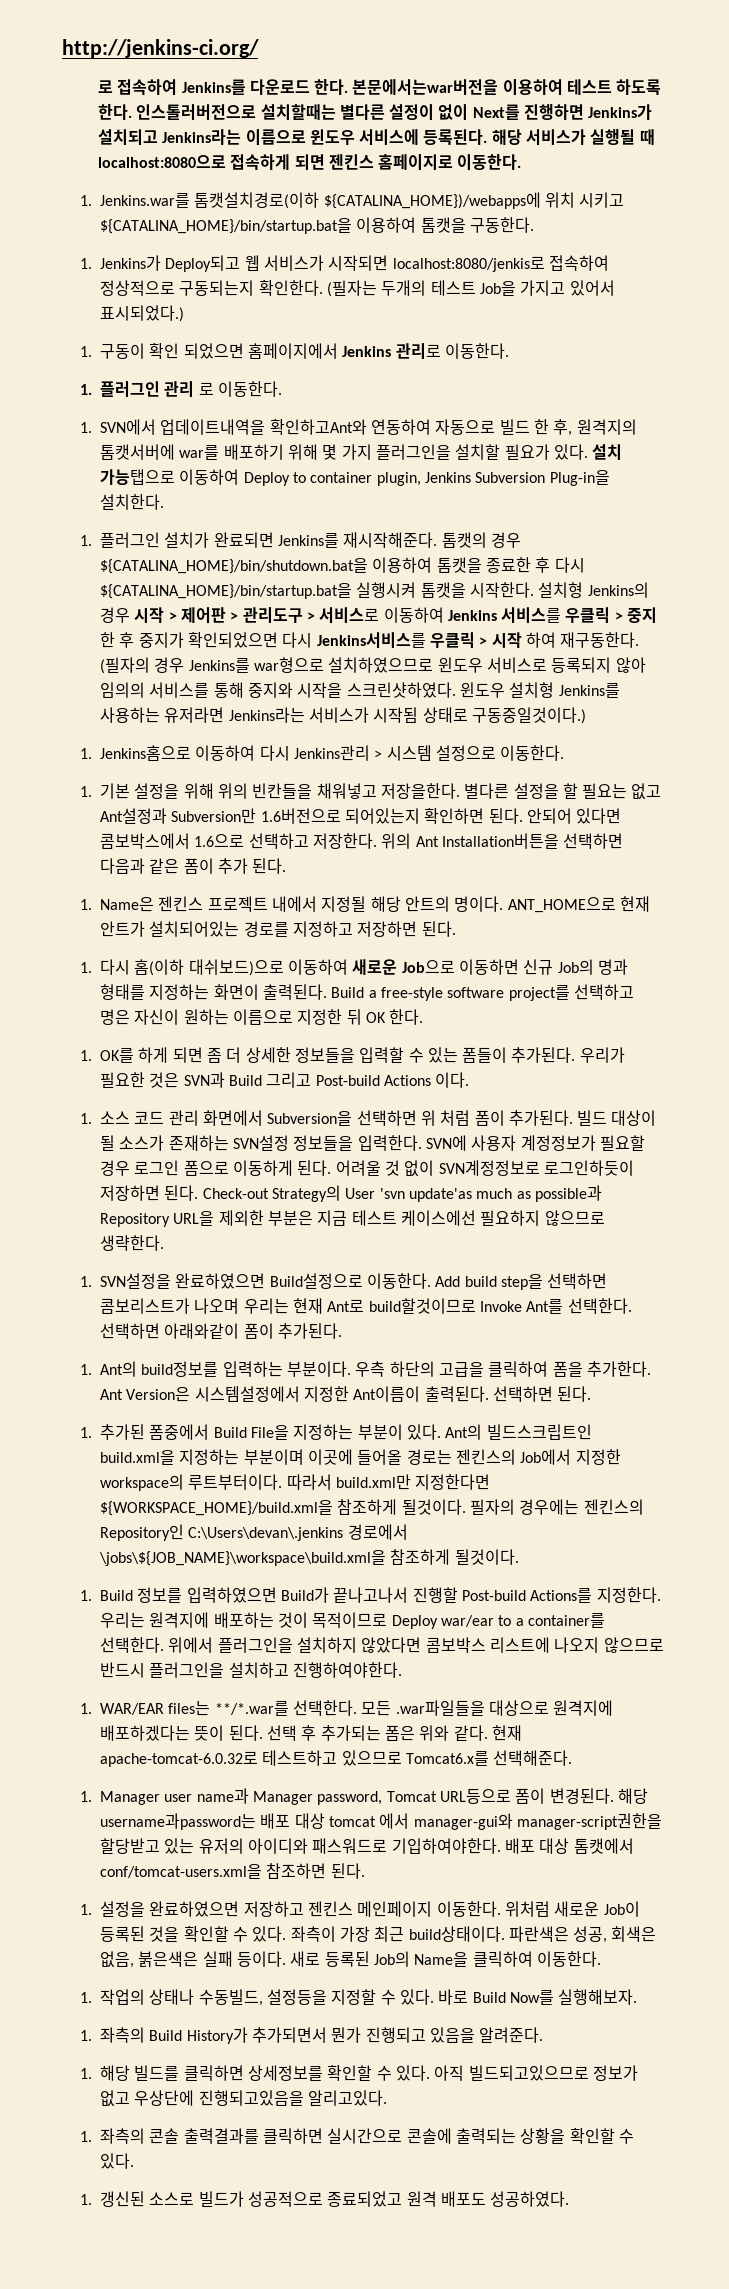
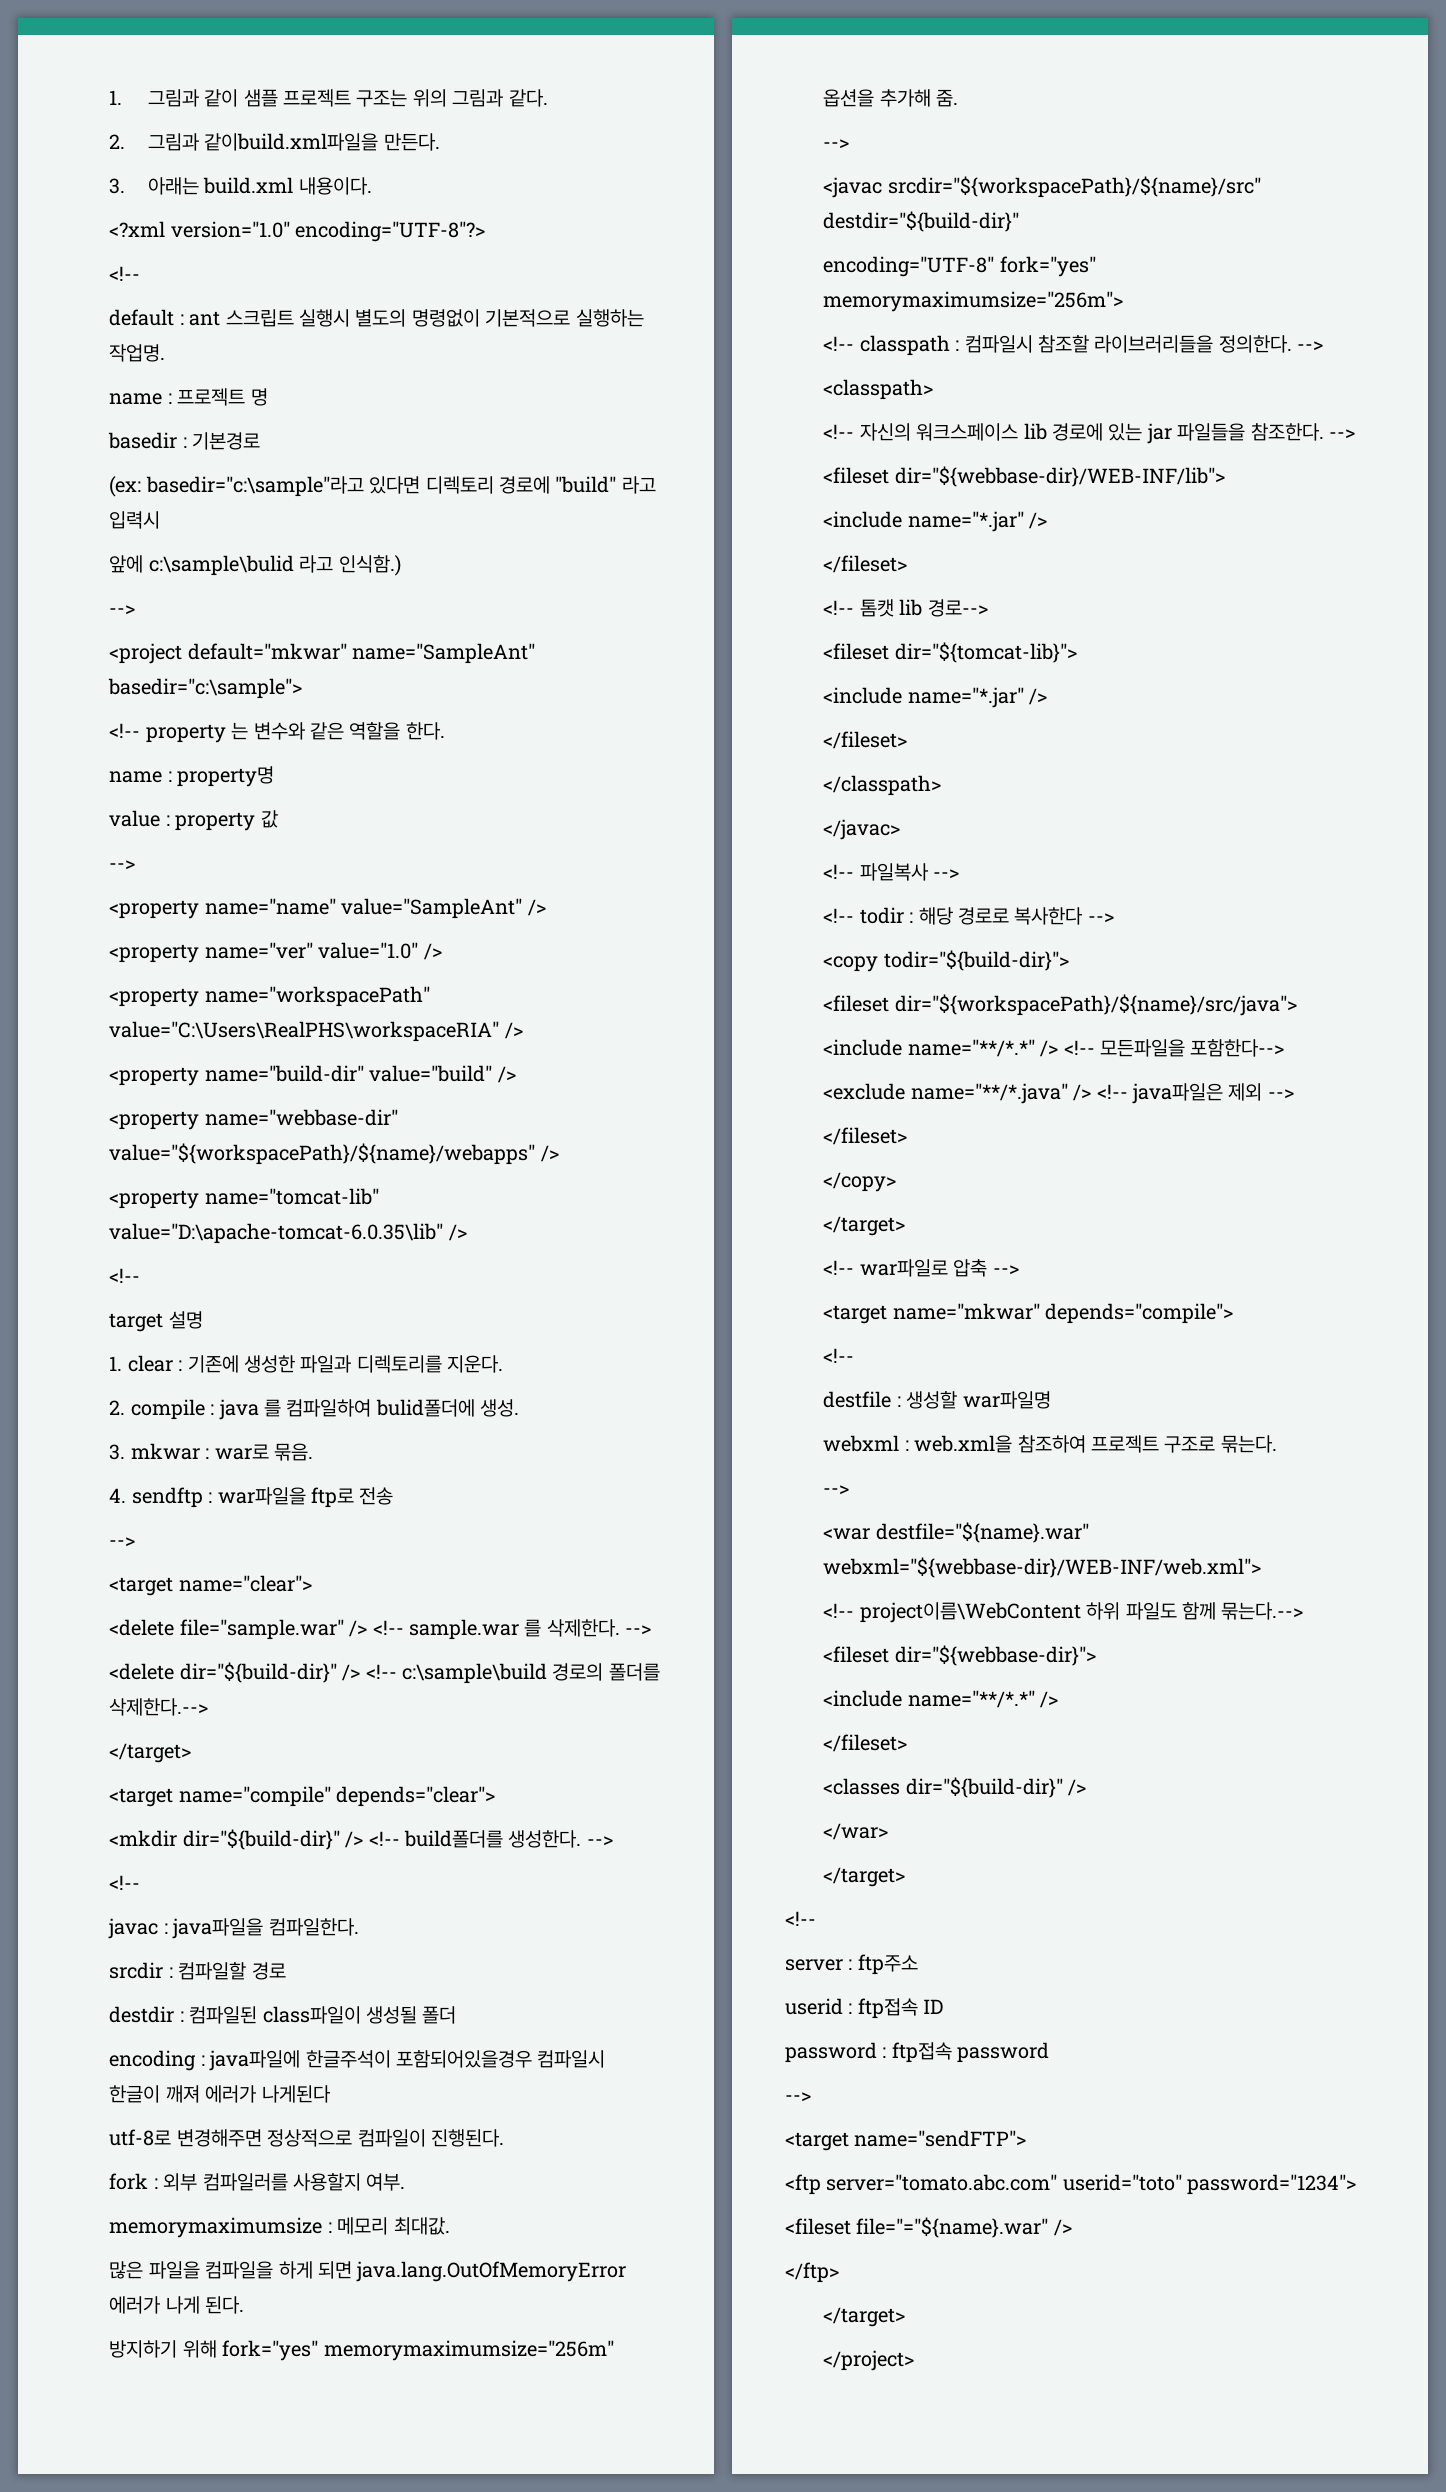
- http://jenkins-ci.org/
- 로 접속하여 Jenkins를 다운로드 한다. 본문에서는war버전을 이용하여 테스트 하도록 한다. 인스톨러버전으로 설치할때는 별다른 설정이 없이 Next를 진행하면 Jenkins가 설치되고 Jenkins라는 이름으로 윈도우 서비스에 등록된다. 해당 서비스가 실행될 때 localhost:8080으로 접속하게 되면 젠킨스 홈페이지로 이동한다.
- 1. Jenkins.war를 톰캣설치경로(이하 ${CATALINA_HOME})/webapps에 위치 시키고 ${CATALINA_HOME}/bin/startup.bat을 이용하여 톰캣을 구동한다.
- 1. Jenkins가 Deploy되고 웹 서비스가 시작되면 localhost:8080/jenkis로 접속하여 정상적으로 구동되는지 확인한다. (필자는 두개의 테스트 Job을 가지고 있어서 표시되었다.)
- 1. 구동이 확인 되었으면 홈페이지에서 Jenkins 관리로 이동한다.
- 1. 플러그인 관리 로 이동한다.
- 1. SVN에서 업데이트내역을 확인하고Ant와 연동하여 자동으로 빌드 한 후, 원격지의 톰캣서버에 war를 배포하기 위해 몇 가지 플러그인을 설치할 필요가 있다. 설치 가능탭으로 이동하여 Deploy to container plugin, Jenkins Subversion Plug-in을 설치한다.
- 1. 플러그인 설치가 완료되면 Jenkins를 재시작해준다. 톰캣의 경우 ${CATALINA_HOME}/bin/shutdown.bat을 이용하여 톰캣을 종료한 후 다시 ${CATALINA_HOME}/bin/startup.bat을 실행시켜 톰캣을 시작한다. 설치형 Jenkins의 경우 시작 > 제어판 > 관리도구 > 서비스로 이동하여 Jenkins 서비스를 우클릭 > 중지 한 후 중지가 확인되었으면 다시 Jenkins서비스를 우클릭 > 시작 하여 재구동한다. (필자의 경우 Jenkins를 war형으로 설치하였으므로 윈도우 서비스로 등록되지 않아 임의의 서비스를 통해 중지와 시작을 스크린샷하였다. 윈도우 설치형 Jenkins를 사용하는 유저라면 Jenkins라는 서비스가 시작됨 상태로 구동중일것이다.)
- 1. Jenkins홈으로 이동하여 다시 Jenkins관리 > 시스템 설정으로 이동한다.
- 1. 기본 설정을 위해 위의 빈칸들을 채워넣고 저장을한다. 별다른 설정을 할 필요는 없고 Ant설정과 Subversion만 1.6버전으로 되어있는지 확인하면 된다. 안되어 있다면 콤보박스에서 1.6으로 선택하고 저장한다. 위의 Ant Installation버튼을 선택하면 다음과 같은 폼이 추가 된다.
- 1. Name은 젠킨스 프로젝트 내에서 지정될 해당 안트의 명이다. ANT_HOME으로 현재 안트가 설치되어있는 경로를 지정하고 저장하면 된다.
- 1. 다시 홈(이하 대쉬보드)으로 이동하여 새로운 Job으로 이동하면 신규 Job의 명과 형태를 지정하는 화면이 출력된다. Build a free-style software project를 선택하고 명은 자신이 원하는 이름으로 지정한 뒤 OK 한다.
- 1. OK를 하게 되면 좀 더 상세한 정보들을 입력할 수 있는 폼들이 추가된다. 우리가 필요한 것은 SVN과 Build 그리고 Post-build Actions 이다.
- 1. 소스 코드 관리 화면에서 Subversion을 선택하면 위 처럼 폼이 추가된다. 빌드 대상이 될 소스가 존재하는 SVN설정 정보들을 입력한다. SVN에 사용자 계정정보가 필요할 경우 로그인 폼으로 이동하게 된다. 어려울 것 없이 SVN계정정보로 로그인하듯이 저장하면 된다. Check-out Strategy의 User 'svn update'as much as possible과 Repository URL을 제외한 부분은 지금 테스트 케이스에선 필요하지 않으므로 생략한다.
- 1. SVN설정을 완료하였으면 Build설정으로 이동한다. Add build step을 선택하면 콤보리스트가 나오며 우리는 현재 Ant로 build할것이므로 Invoke Ant를 선택한다. 선택하면 아래와같이 폼이 추가된다.
- 1. Ant의 build정보를 입력하는 부분이다. 우측 하단의 고급을 클릭하여 폼을 추가한다. Ant Version은 시스템설정에서 지정한 Ant이름이 출력된다. 선택하면 된다.
- 1. 추가된 폼중에서 Build File을 지정하는 부분이 있다. Ant의 빌드스크립트인 build.xml을 지정하는 부분이며 이곳에 들어올 경로는 젠킨스의 Job에서 지정한 workspace의 루트부터이다. 따라서 build.xml만 지정한다면 ${WORKSPACE_HOME}/build.xml을 참조하게 될것이다. 필자의 경우에는 젠킨스의 Repository인 C:\Users\devan\.jenkins 경로에서 \jobs\${JOB_NAME}\workspace\build.xml을 참조하게 될것이다.
- 1. Build 정보를 입력하였으면 Build가 끝나고나서 진행할 Post-build Actions를 지정한다. 우리는 원격지에 배포하는 것이 목적이므로 Deploy war/ear to a container를 선택한다. 위에서 플러그인을 설치하지 않았다면 콤보박스 리스트에 나오지 않으므로 반드시 플러그인을 설치하고 진행하여야한다.
- 1. WAR/EAR files는 **/*.war를 선택한다. 모든 .war파일들을 대상으로 원격지에 배포하겠다는 뜻이 된다. 선택 후 추가되는 폼은 위와 같다. 현재 apache-tomcat-6.0.32로 테스트하고 있으므로 Tomcat6.x를 선택해준다.
- 1. Manager user name과 Manager password, Tomcat URL등으로 폼이 변경된다. 해당 username과password는 배포 대상 tomcat 에서 manager-gui와 manager-script권한을 할당받고 있는 유저의 아이디와 패스워드로 기입하여야한다. 배포 대상 톰캣에서 conf/tomcat-users.xml을 참조하면 된다.
- 1. 설정을 완료하였으면 저장하고 젠킨스 메인페이지 이동한다. 위처럼 새로운 Job이 등록된 것을 확인할 수 있다. 좌측이 가장 최근 build상태이다. 파란색은 성공, 회색은 없음, 붉은색은 실패 등이다. 새로 등록된 Job의 Name을 클릭하여 이동한다.
- 1. 작업의 상태나 수동빌드, 설정등을 지정할 수 있다. 바로 Build Now를 실행해보자.
- 1. 좌측의 Build History가 추가되면서 뭔가 진행되고 있음을 알려준다.
- 1. 해당 빌드를 클릭하면 상세정보를 확인할 수 있다. 아직 빌드되고있으므로 정보가 없고 우상단에 진행되고있음을 알리고있다.
- 1. 좌측의 콘솔 출력결과를 클릭하면 실시간으로 콘솔에 출력되는 상황을 확인할 수 있다.
- 1. 갱신된 소스로 빌드가 성공적으로 종료되었고 원격 배포도 성공하였다.
+ 1. 그림과 같이 샘플 프로젝트 구조는 위의 그림과 같다.
+ 2. 그림과 같이build.xml파일을 만든다.
+ 3. 아래는 build.xml 내용이다.
+ <?xml version="1.0" encoding="UTF-8"?>
+ <!--
+ default : ant 스크립트 실행시 별도의 명령없이 기본적으로 실행하는 작업명.
+ name : 프로젝트 명
+ basedir : 기본경로
+ (ex: basedir="c:\sample"라고 있다면 디렉토리 경로에 "build" 라고 입력시
+ 앞에 c:\sample\bulid 라고 인식함.)
+ -->
+ <project default="mkwar" name="SampleAnt" basedir="c:\sample">
+ <!-- property 는 변수와 같은 역할을 한다.
+ name : property명
+ value : property 값
+ -->
+ <property name="name" value="SampleAnt" />
+ <property name="ver" value="1.0" />
+ <property name="workspacePath" value="C:\Users\RealPHS\workspaceRIA" />
+ <property name="build-dir" value="build" />
+ <property name="webbase-dir" value="${workspacePath}/${name}/webapps" />
+ <property name="tomcat-lib" value="D:\apache-tomcat-6.0.35\lib" />
+ <!--
+ target 설명
+ 1. clear : 기존에 생성한 파일과 디렉토리를 지운다.
+ 2. compile : java 를 컴파일하여 bulid폴더에 생성.
+ 3. mkwar : war로 묶음.
+ 4. sendftp : war파일을 ftp로 전송
+ -->
+ <target name="clear">
+ <delete file="sample.war" /> <!-- sample.war 를 삭제한다. -->
+ <delete dir="${build-dir}" /> <!-- c:\sample\build 경로의 폴더를 삭제한다.-->
+ </target>
+ <target name="compile" depends="clear">
+ <mkdir dir="${build-dir}" /> <!-- build폴더를 생성한다. -->
+ <!--
+ javac : java파일을 컴파일한다.
+ srcdir : 컴파일할 경로
+ destdir : 컴파일된 class파일이 생성될 폴더
+ encoding : java파일에 한글주석이 포함되어있을경우 컴파일시 한글이 깨져 에러가 나게된다
+ utf-8로 변경해주면 정상적으로 컴파일이 진행된다.
+ fork : 외부 컴파일러를 사용할지 여부.
+ memorymaximumsize : 메모리 최대값.
+ 많은 파일을 컴파일을 하게 되면 java.lang.OutOfMemoryError 에러가 나게 된다.
+ 방지하기 위해 fork="yes" memorymaximumsize="256m" 옵션을 추가해 줌.
+ -->
+ <javac srcdir="${workspacePath}/${name}/src" destdir="${build-dir}"
+ encoding="UTF-8" fork="yes" memorymaximumsize="256m">
+ <!-- classpath : 컴파일시 참조할 라이브러리들을 정의한다. -->
+ <classpath>
+ <!-- 자신의 워크스페이스 lib 경로에 있는 jar 파일들을 참조한다. -->
+ <fileset dir="${webbase-dir}/WEB-INF/lib">
+ <include name="*.jar" />
+ </fileset>
+ <!-- 톰캣 lib 경로-->
+ <fileset dir="${tomcat-lib}">
+ <include name="*.jar" />
+ </fileset>
+ </classpath>
+ </javac>
+ <!-- 파일복사 -->
+ <!-- todir : 해당 경로로 복사한다 -->
+ <copy todir="${build-dir}">
+ <fileset dir="${workspacePath}/${name}/src/java">
+ <include name="**/*.*" /> <!-- 모든파일을 포함한다-->
+ <exclude name="**/*.java" /> <!-- java파일은 제외 -->
+ </fileset>
+ </copy>
+ </target>
+ <!-- war파일로 압축 -->
+ <target name="mkwar" depends="compile">
+ <!--
+ destfile : 생성할 war파일명
+ webxml : web.xml을 참조하여 프로젝트 구조로 묶는다.
+ -->
+ <war destfile="${name}.war" webxml="${webbase-dir}/WEB-INF/web.xml">
+ <!-- project이름\WebContent 하위 파일도 함께 묶는다.-->
+ <fileset dir="${webbase-dir}">
+ <include name="**/*.*" />
+ </fileset>
+ <classes dir="${build-dir}" />
+ </war>
+ </target>
+ <!--
+ server : ftp주소
+ userid : ftp접속 ID
+ password : ftp접속 password
+ -->
+ <target name="sendFTP">
+ <ftp server="tomato.abc.com" userid="toto" password="1234">
+ <fileset file="="${name}.war" />
+ </ftp>
+ </target>
+ </project>

